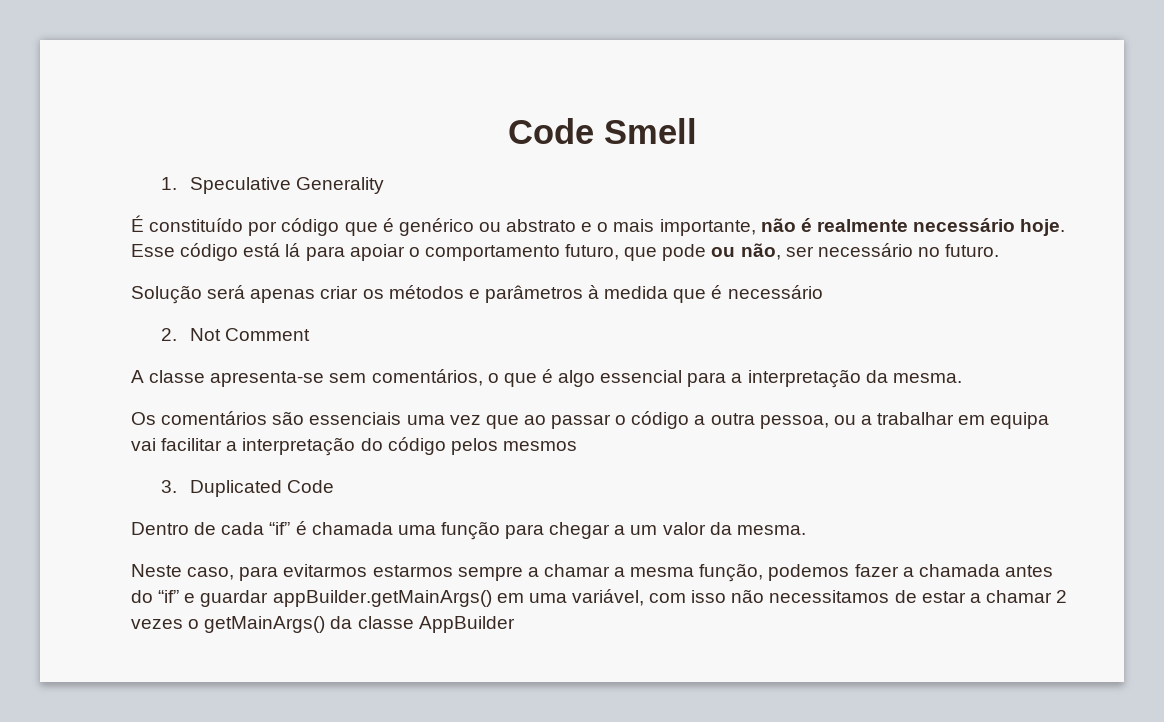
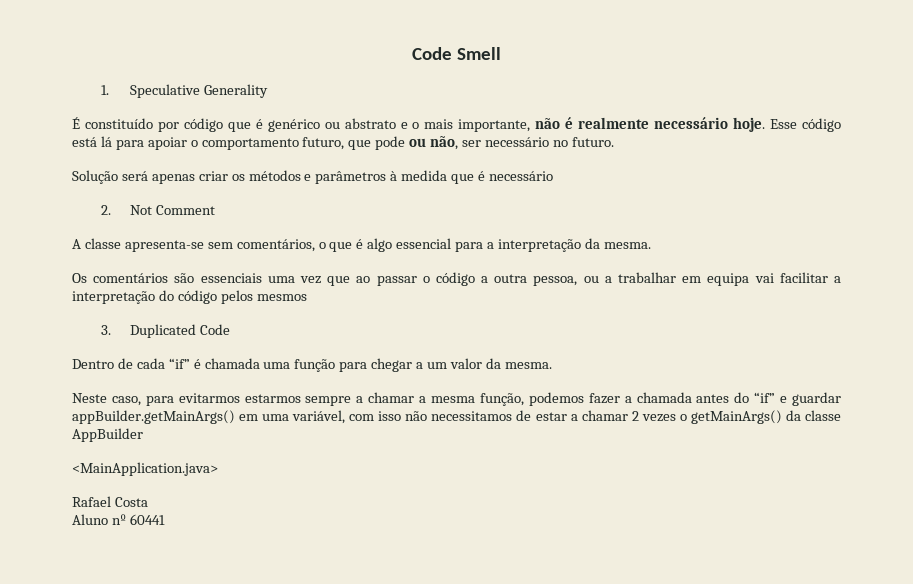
+ <MainApplication.java>
+ Rafael Costa
+ Aluno nº 60441

